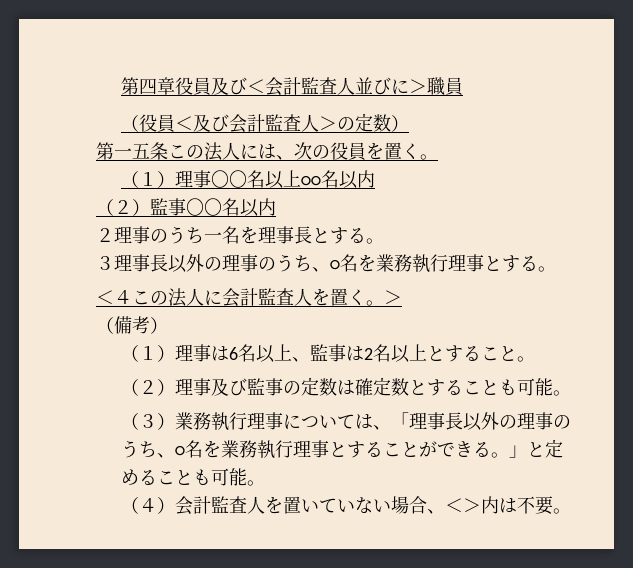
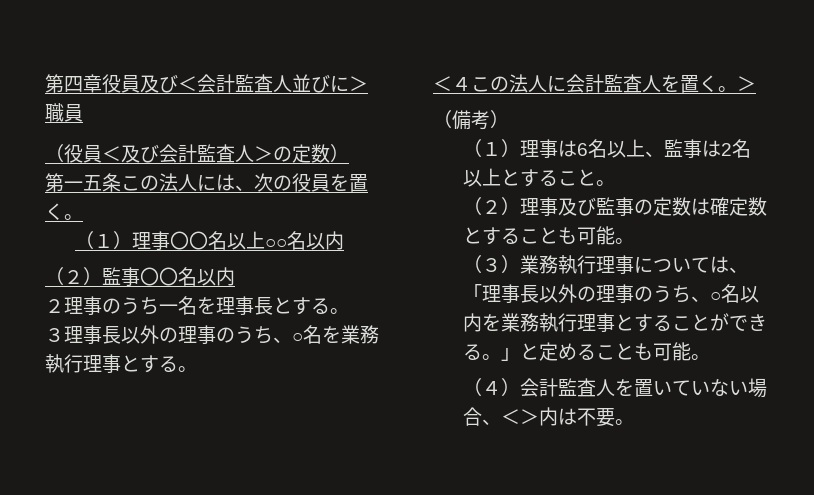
- （３）業務執行理事については、「理事長以外の理事のうち、○名を業務執行理事とすることができる。」と定めることも可能。
+ （３）業務執行理事については、「理事長以外の理事のうち、○名以内を業務執行理事とすることができる。」と定めることも可能。

